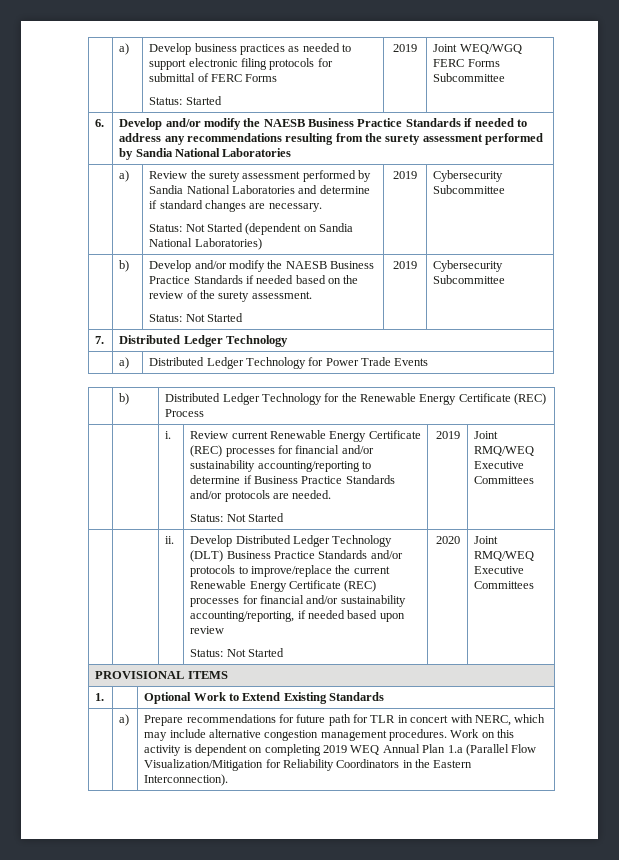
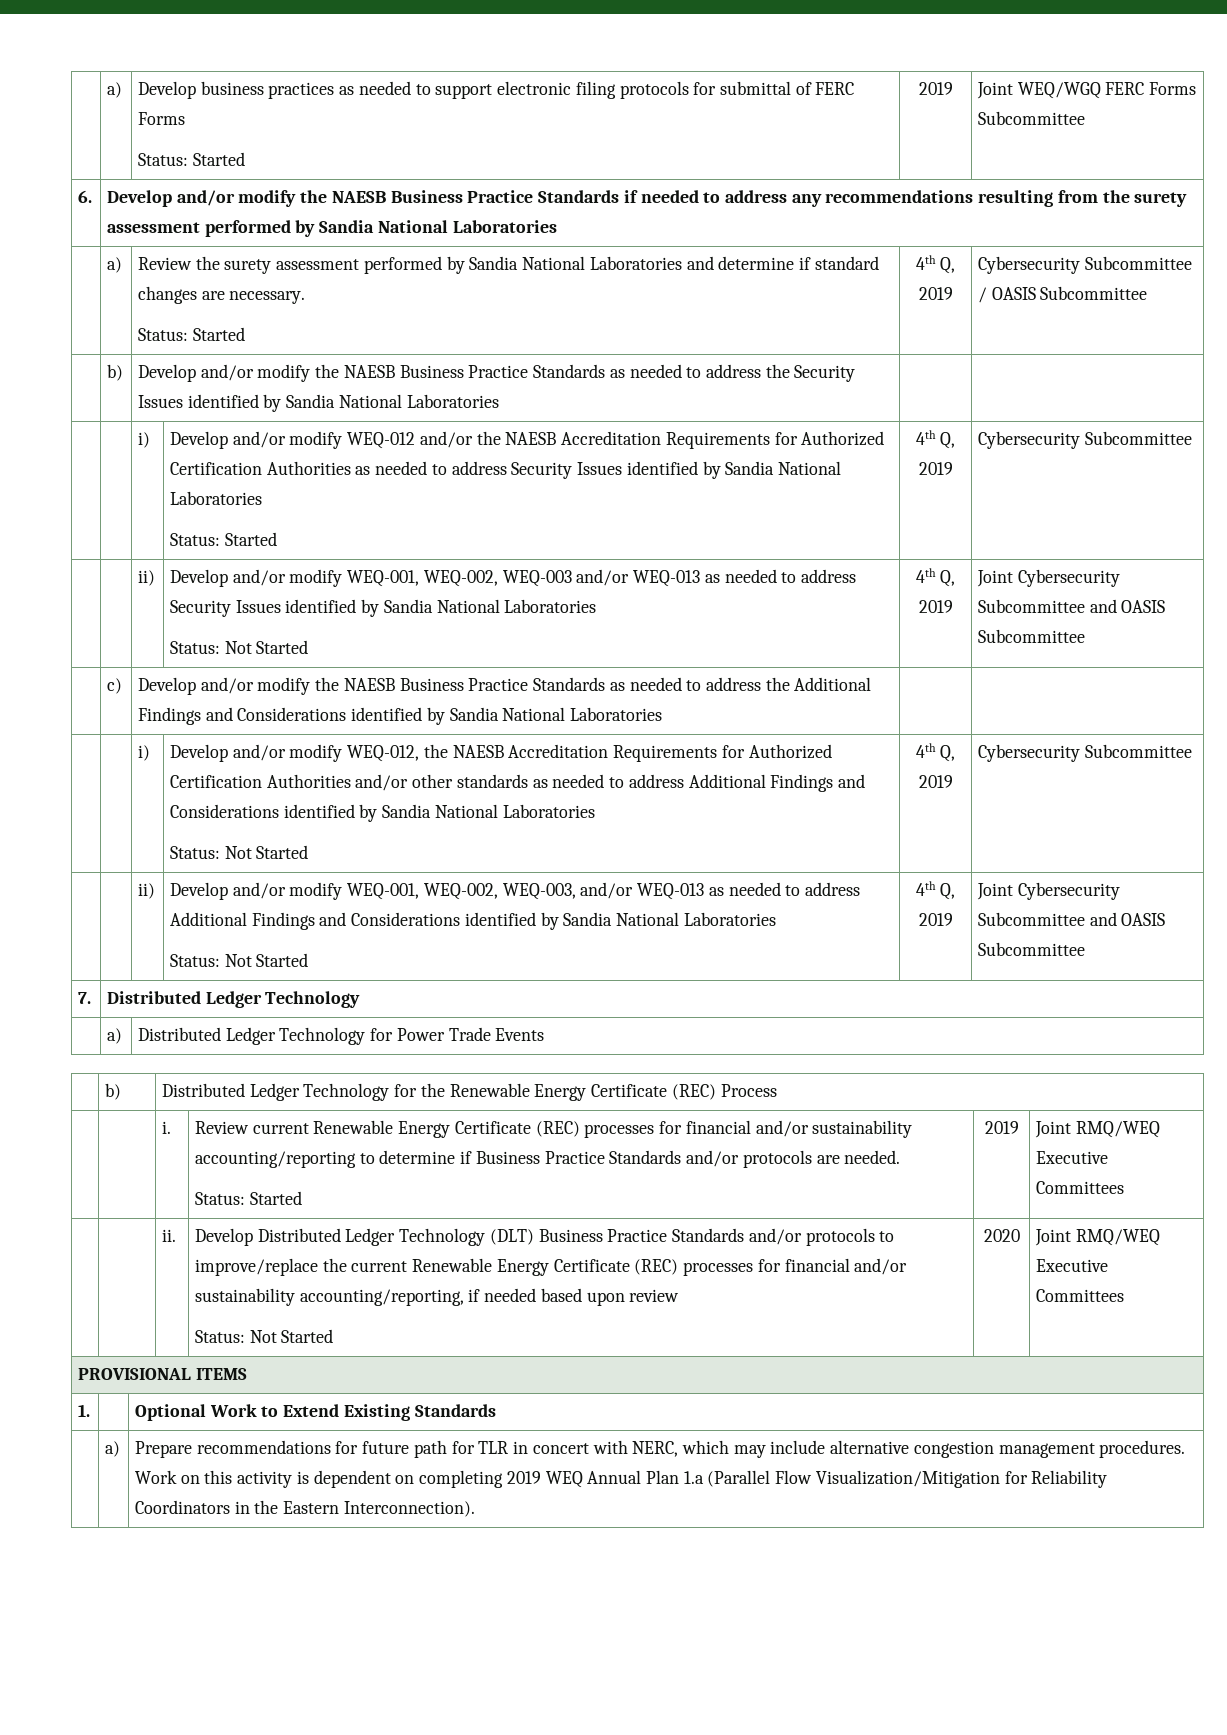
  | a) | Review the surety assessment performed by Sandia National Laboratories and determine if standard changes are necessary.
- Status: Not Started (dependent on Sandia National Laboratories) | 2019 | Cybersecurity Subcommittee
+ Status: Started | 4th Q, 2019 | Cybersecurity Subcommittee / OASIS Subcommittee
- | b) | Develop and/or modify the NAESB Business Practice Standards if needed based on the review of the surety assessment.
- Status: Not Started | 2019 | Cybersecurity Subcommittee
+ | b) | Develop and/or modify the NAESB Business Practice Standards as needed to address the Security Issues identified by Sandia National Laboratories | |
+ | | i) | Develop and/or modify WEQ-012 and/or the NAESB Accreditation Requirements for Authorized Certification Authorities as needed to address Security Issues identified by Sandia National Laboratories
+ Status: Started | 4th Q, 2019 | Cybersecurity Subcommittee
+ | | ii) | Develop and/or modify WEQ-001, WEQ-002, WEQ-003 and/or WEQ-013 as needed to address Security Issues identified by Sandia National Laboratories
+ Status: Not Started | 4th Q, 2019 | Joint Cybersecurity Subcommittee and OASIS Subcommittee
+ | c) | Develop and/or modify the NAESB Business Practice Standards as needed to address the Additional Findings and Considerations identified by Sandia National Laboratories | |
+ | | i) | Develop and/or modify WEQ-012, the NAESB Accreditation Requirements for Authorized Certification Authorities and/or other standards as needed to address Additional Findings and Considerations identified by Sandia National Laboratories
+ Status: Not Started | 4th Q, 2019 | Cybersecurity Subcommittee
+ | | ii) | Develop and/or modify WEQ-001, WEQ-002, WEQ-003, and/or WEQ-013 as needed to address Additional Findings and Considerations identified by Sandia National Laboratories
+ Status: Not Started | 4th Q, 2019 | Joint Cybersecurity Subcommittee and OASIS Subcommittee
  | | i. | Review current Renewable Energy Certificate (REC) processes for financial and/or sustainability accounting/reporting to determine if Business Practice Standards and/or protocols are needed.
- Status: Not Started | 2019 | Joint RMQ/WEQ Executive Committees
+ Status: Started | 2019 | Joint RMQ/WEQ Executive Committees

